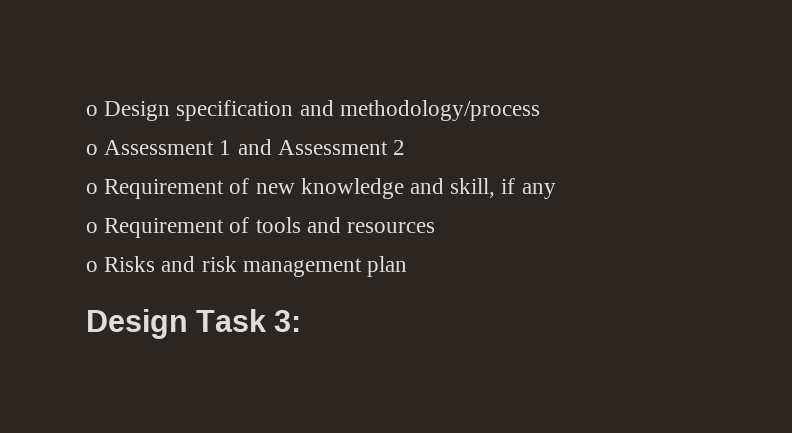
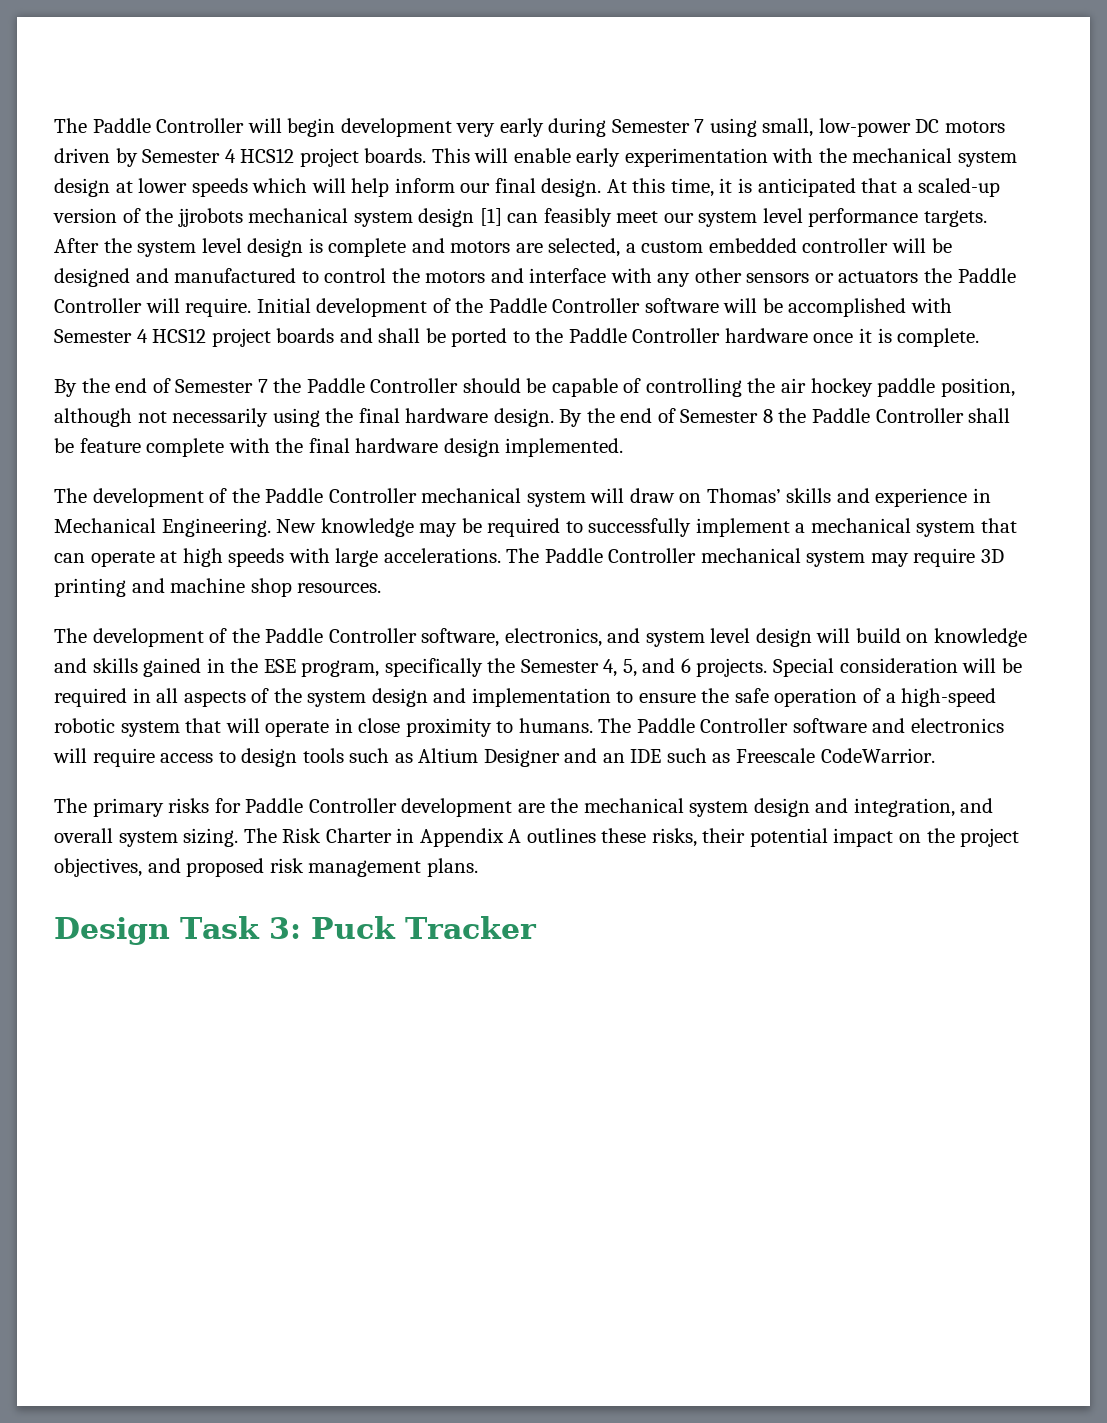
- o Design specification and methodology/process
- o Assessment 1 and Assessment 2
- o Requirement of new knowledge and skill, if any
- o Requirement of tools and resources
- o Risks and risk management plan
+ The Paddle Controller will begin development very early during Semester 7 using small, low-power DC motors driven by Semester 4 HCS12 project boards. This will enable early experimentation with the mechanical system design at lower speeds which will help inform our final design. At this time, it is anticipated that a scaled-up version of the jjrobots mechanical system design [1] can feasibly meet our system level performance targets. After the system level design is complete and motors are selected, a custom embedded controller will be designed and manufactured to control the motors and interface with any other sensors or actuators the Paddle Controller will require. Initial development of the Paddle Controller software will be accomplished with Semester 4 HCS12 project boards and shall be ported to the Paddle Controller hardware once it is complete.
+ By the end of Semester 7 the Paddle Controller should be capable of controlling the air hockey paddle position, although not necessarily using the final hardware design. By the end of Semester 8 the Paddle Controller shall be feature complete with the final hardware design implemented.
+ The development of the Paddle Controller mechanical system will draw on Thomas’ skills and experience in Mechanical Engineering. New knowledge may be required to successfully implement a mechanical system that can operate at high speeds with large accelerations. The Paddle Controller mechanical system may require 3D printing and machine shop resources.
+ The development of the Paddle Controller software, electronics, and system level design will build on knowledge and skills gained in the ESE program, specifically the Semester 4, 5, and 6 projects. Special consideration will be required in all aspects of the system design and implementation to ensure the safe operation of a high-speed robotic system that will operate in close proximity to humans. The Paddle Controller software and electronics will require access to design tools such as Altium Designer and an IDE such as Freescale CodeWarrior.
+ The primary risks for Paddle Controller development are the mechanical system design and integration, and overall system sizing. The Risk Charter in Appendix A outlines these risks, their potential impact on the project objectives, and proposed risk management plans.
- Design Task 3:
+ Design Task 3: Puck Tracker

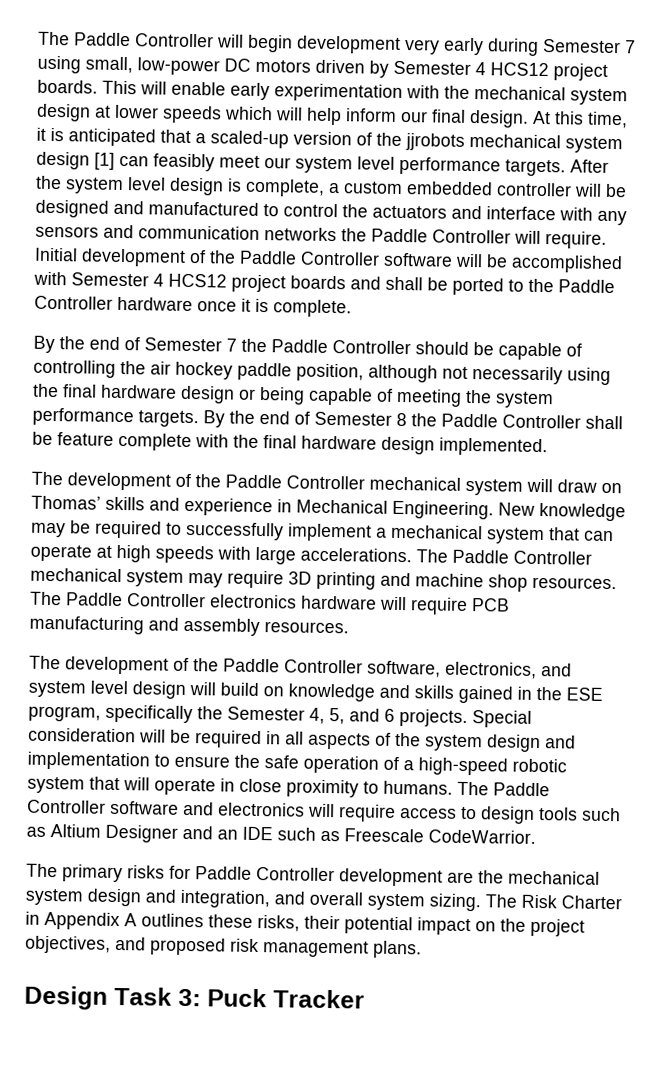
- After the system level design is complete and motors are selected, a custom embedded controller will be designed and manufactured to control the motors and interface with any other sensors or actuators the Paddle Controller will require.
+ After the system level design is complete, a custom embedded controller will be designed and manufactured to control the actuators and interface with any sensors and communication networks the Paddle Controller will require.
- By the end of Semester 7 the Paddle Controller should be capable of controlling the air hockey paddle position, although not necessarily using the final hardware design.
+ By the end of Semester 7 the Paddle Controller should be capable of controlling the air hockey paddle position, although not necessarily using the final hardware design or being capable of meeting the system performance targets.
+ The Paddle Controller electronics hardware will require PCB manufacturing and assembly resources.

